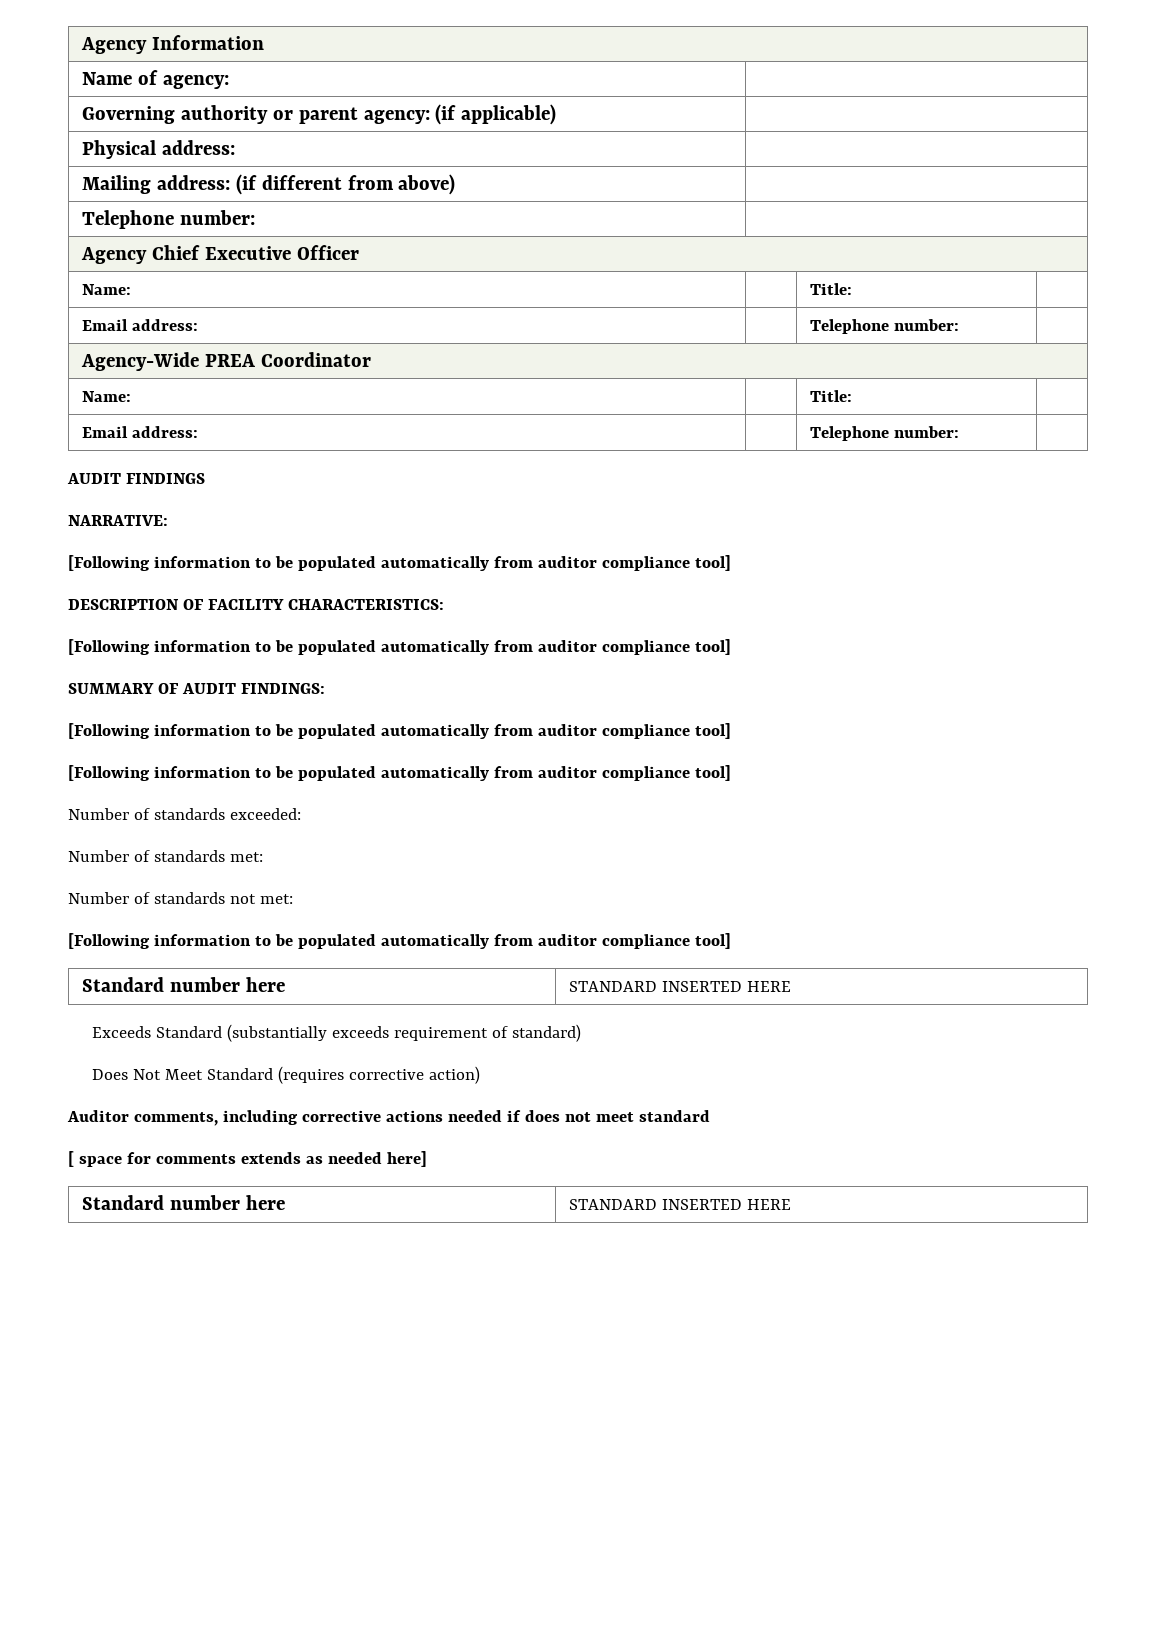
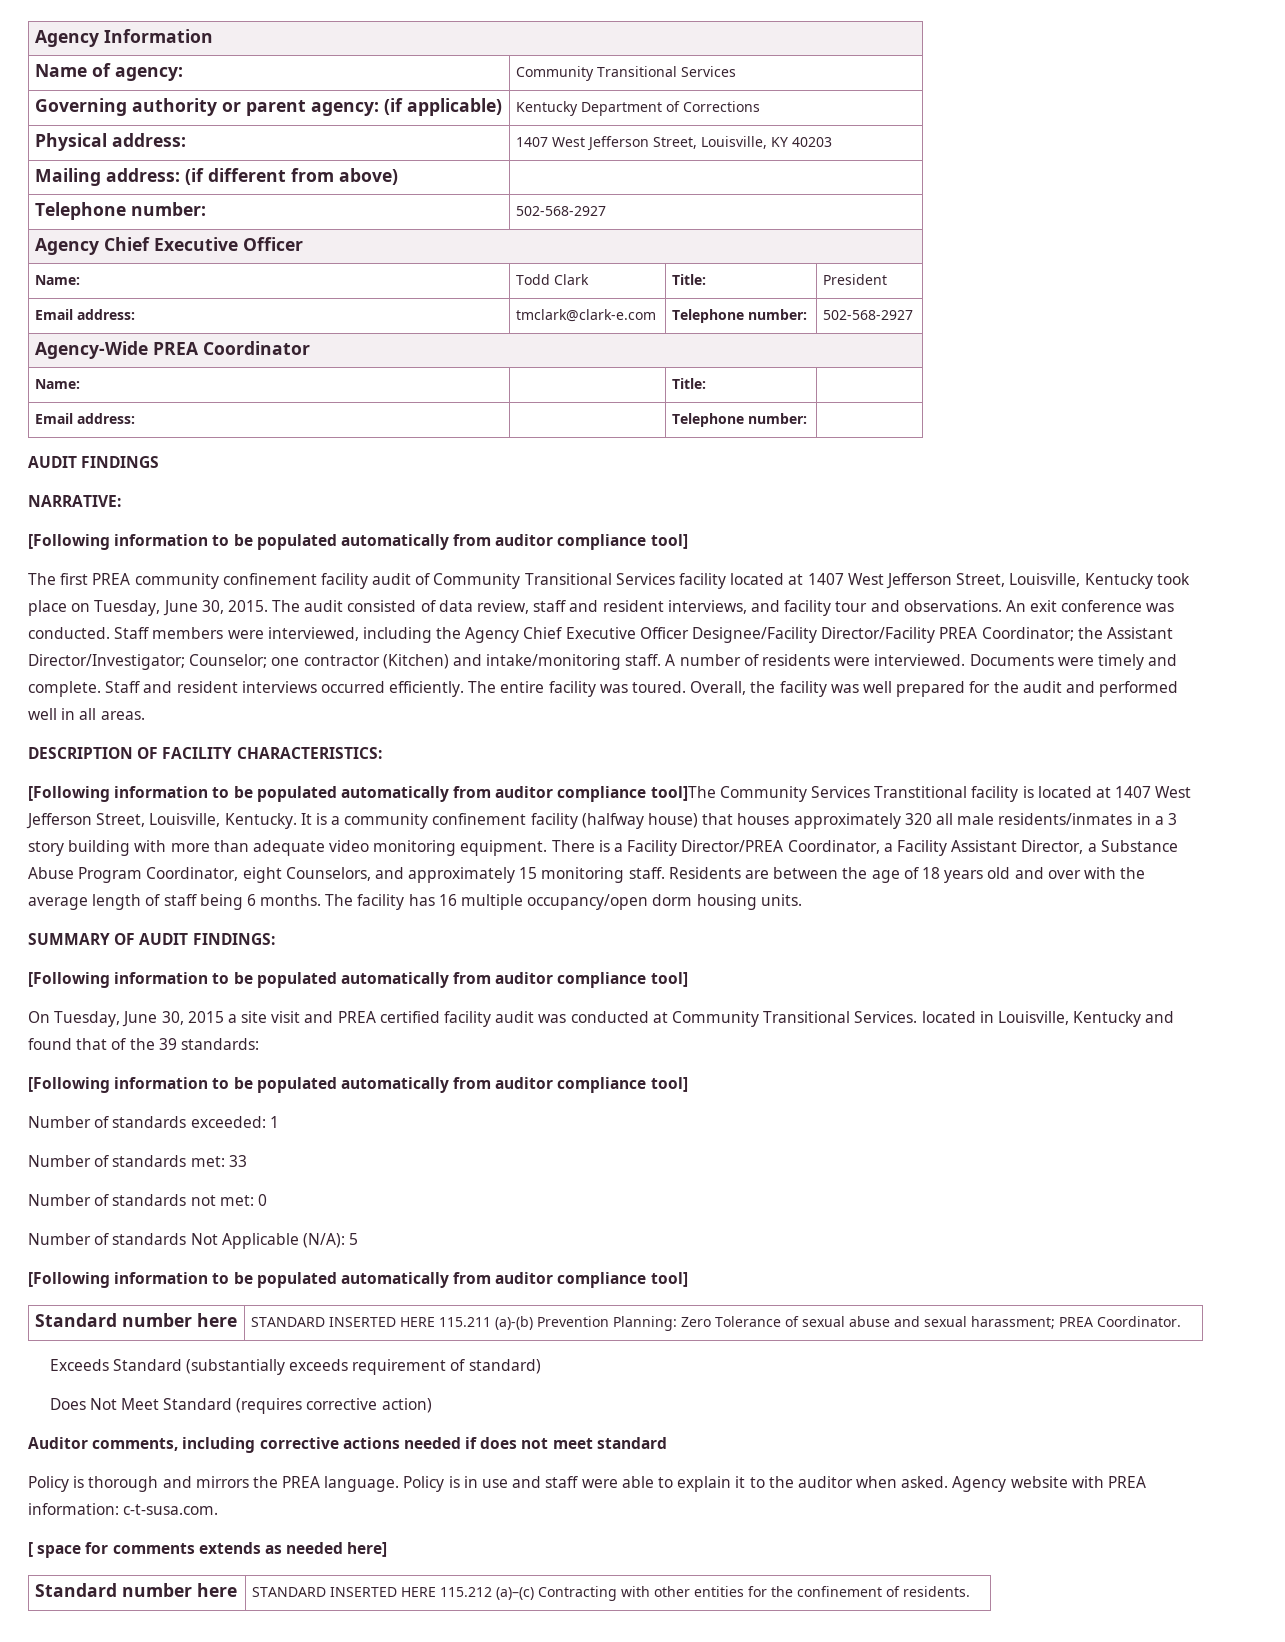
- Name of agency: |
+ Name of agency: | Community Transitional Services
- Governing authority or parent agency: (if applicable) |
- Physical address: |
+ Governing authority or parent agency: (if applicable) | Kentucky Department of Corrections
+ Physical address: | 1407 West Jefferson Street, Louisville, KY 40203
  Mailing address: (if different from above) |
- Telephone number: |
+ Telephone number: | 502-568-2927
  Agency Chief Executive Officer
- Name: | | Title: |
- Email address: | | Telephone number: |
+ Name: | Todd Clark | Title: | President
+ Email address: | tmclark@clark-e.com | Telephone number: | 502-568-2927
+ The first PREA community confinement facility audit of Community Transitional Services facility located at 1407 West Jefferson Street, Louisville, Kentucky took place on Tuesday, June 30, 2015. The audit consisted of data review, staff and resident interviews, and facility tour and observations. An exit conference was conducted. Staff members were interviewed, including the Agency Chief Executive Officer Designee/Facility Director/Facility PREA Coordinator; the Assistant Director/Investigator; Counselor; one contractor (Kitchen) and intake/monitoring staff. A number of residents were interviewed. Documents were timely and complete. Staff and resident interviews occurred efficiently. The entire facility was toured. Overall, the facility was well prepared for the audit and performed well in all areas.
  DESCRIPTION OF FACILITY CHARACTERISTICS:
- [Following information to be populated automatically from auditor compliance tool]
+ [Following information to be populated automatically from auditor compliance tool]The Community Services Transtitional facility is located at 1407 West Jefferson Street, Louisville, Kentucky. It is a community confinement facility (halfway house) that houses approximately 320 all male residents/inmates in a 3 story building with more than adequate video monitoring equipment. There is a Facility Director/PREA Coordinator, a Facility Assistant Director, a Substance Abuse Program Coordinator, eight Counselors, and approximately 15 monitoring staff. Residents are between the age of 18 years old and over with the average length of staff being 6 months. The facility has 16 multiple occupancy/open dorm housing units.
+ On Tuesday, June 30, 2015 a site visit and PREA certified facility audit was conducted at Community Transitional Services. located in Louisville, Kentucky and found that of the 39 standards:
- Number of standards exceeded:
+ Number of standards exceeded: 1
- Number of standards met:
+ Number of standards met: 33
- Number of standards not met:
+ Number of standards not met: 0
+ Number of standards Not Applicable (N/A): 5
  [Following information to be populated automatically from auditor compliance tool]
- Standard number here | STANDARD INSERTED HERE
+ Standard number here | STANDARD INSERTED HERE 115.211 (a)-(b) Prevention Planning: Zero Tolerance of sexual abuse and sexual harassment; PREA Coordinator.
+ Policy is thorough and mirrors the PREA language. Policy is in use and staff were able to explain it to the auditor when asked. Agency website with PREA information: c-t-susa.com.
  [ space for comments extends as needed here]
- Standard number here | STANDARD INSERTED HERE
+ Standard number here | STANDARD INSERTED HERE 115.212 (a)–(c) Contracting with other entities for the confinement of residents.

